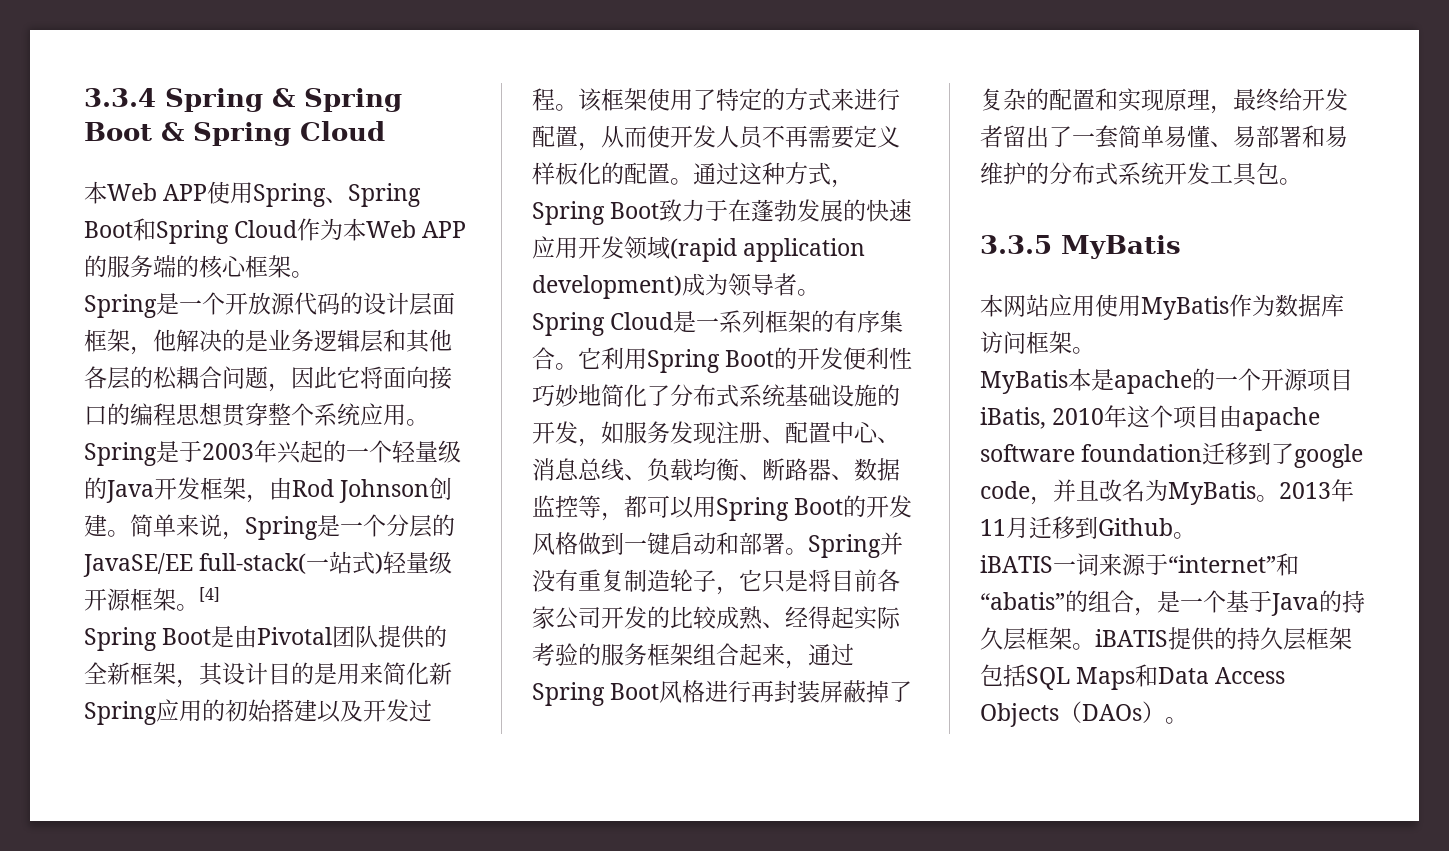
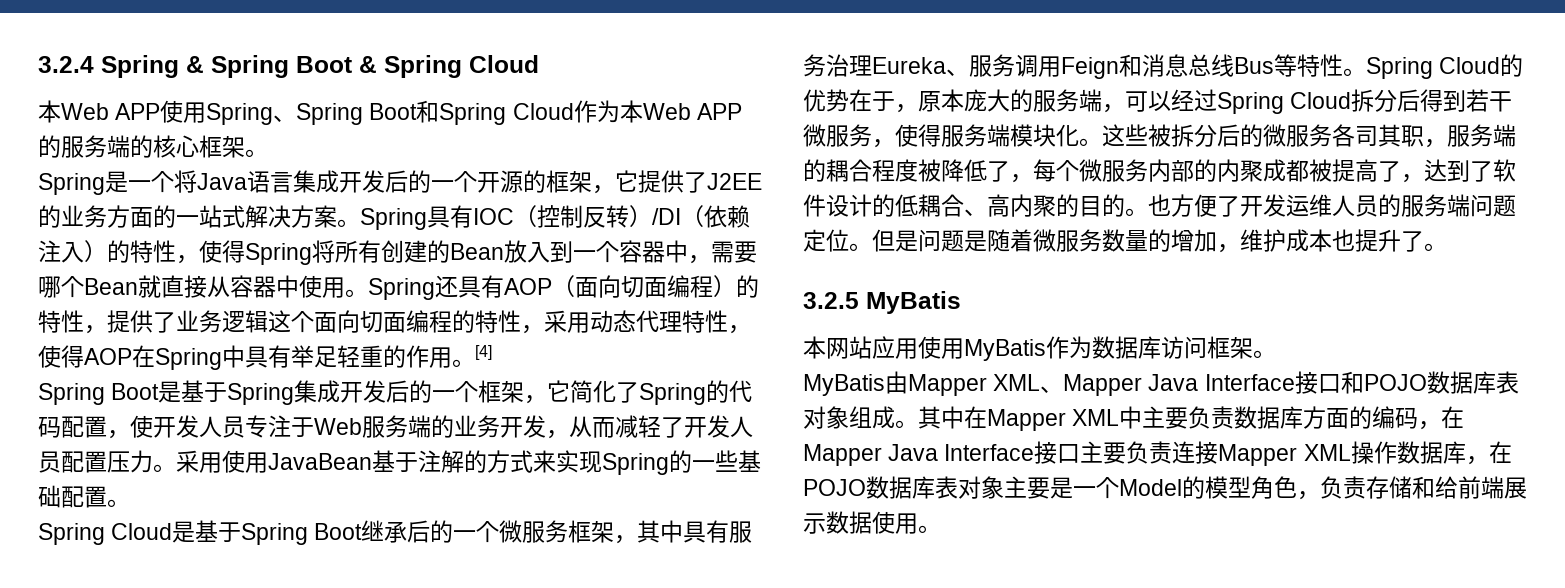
- 3.3.4 Spring & Spring Boot & Spring Cloud
+ 3.2.4 Spring & Spring Boot & Spring Cloud
- Spring是一个开放源代码的设计层面框架，他解决的是业务逻辑层和其他各层的松耦合问题，因此它将面向接口的编程思想贯穿整个系统应用。Spring是于2003年兴起的一个轻量级的Java开发框架，由Rod Johnson创建。简单来说，Spring是一个分层的JavaSE/EE full-stack(一站式)轻量级开源框架。[4]
- Spring Boot是由Pivotal团队提供的全新框架，其设计目的是用来简化新Spring应用的初始搭建以及开发过程。该框架使用了特定的方式来进行配置，从而使开发人员不再需要定义样板化的配置。通过这种方式，Spring Boot致力于在蓬勃发展的快速应用开发领域(rapid application development)成为领导者。
- Spring Cloud是一系列框架的有序集合。它利用Spring Boot的开发便利性巧妙地简化了分布式系统基础设施的开发，如服务发现注册、配置中心、消息总线、负载均衡、断路器、数据监控等，都可以用Spring Boot的开发风格做到一键启动和部署。Spring并没有重复制造轮子，它只是将目前各家公司开发的比较成熟、经得起实际考验的服务框架组合起来，通过Spring Boot风格进行再封装屏蔽掉了复杂的配置和实现原理，最终给开发者留出了一套简单易懂、易部署和易维护的分布式系统开发工具包。
- 3.3.5 MyBatis
+ Spring是一个将Java语言集成开发后的一个开源的框架，它提供了J2EE的业务方面的一站式解决方案。Spring具有IOC（控制反转）/DI（依赖注入）的特性，使得Spring将所有创建的Bean放入到一个容器中，需要哪个Bean就直接从容器中使用。Spring还具有AOP（面向切面编程）的特性，提供了业务逻辑这个面向切面编程的特性，采用动态代理特性，使得AOP在Spring中具有举足轻重的作用。[4]
+ Spring Boot是基于Spring集成开发后的一个框架，它简化了Spring的代码配置，使开发人员专注于Web服务端的业务开发，从而减轻了开发人员配置压力。采用使用JavaBean基于注解的方式来实现Spring的一些基础配置。
+ Spring Cloud是基于Spring Boot继承后的一个微服务框架，其中具有服务治理Eureka、服务调用Feign和消息总线Bus等特性。Spring Cloud的优势在于，原本庞大的服务端，可以经过Spring Cloud拆分后得到若干微服务，使得服务端模块化。这些被拆分后的微服务各司其职，服务端的耦合程度被降低了，每个微服务内部的内聚成都被提高了，达到了软件设计的低耦合、高内聚的目的。也方便了开发运维人员的服务端问题定位。但是问题是随着微服务数量的增加，维护成本也提升了。
+ 3.2.5 MyBatis
- MyBatis本是apache的一个开源项目iBatis, 2010年这个项目由apache software foundation迁移到了google code，并且改名为MyBatis。2013年11月迁移到Github。
- iBATIS一词来源于“internet”和“abatis”的组合，是一个基于Java的持久层框架。iBATIS提供的持久层框架包括SQL Maps和Data Access Objects（DAOs）。
+ MyBatis由Mapper XML、Mapper Java Interface接口和POJO数据库表对象组成。其中在Mapper XML中主要负责数据库方面的编码，在Mapper Java Interface接口主要负责连接Mapper XML操作数据库，在POJO数据库表对象主要是一个Model的模型角色，负责存储和给前端展示数据使用。

